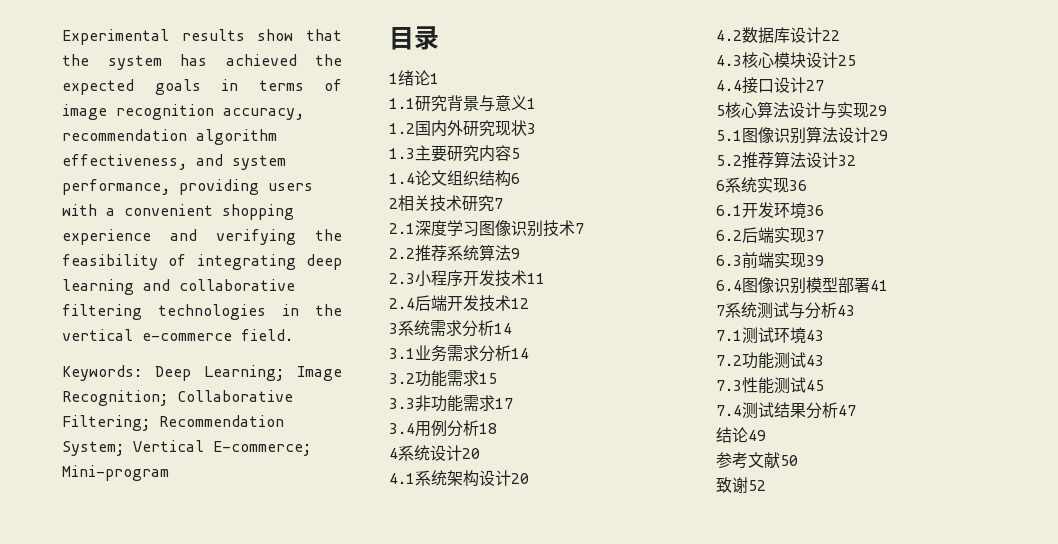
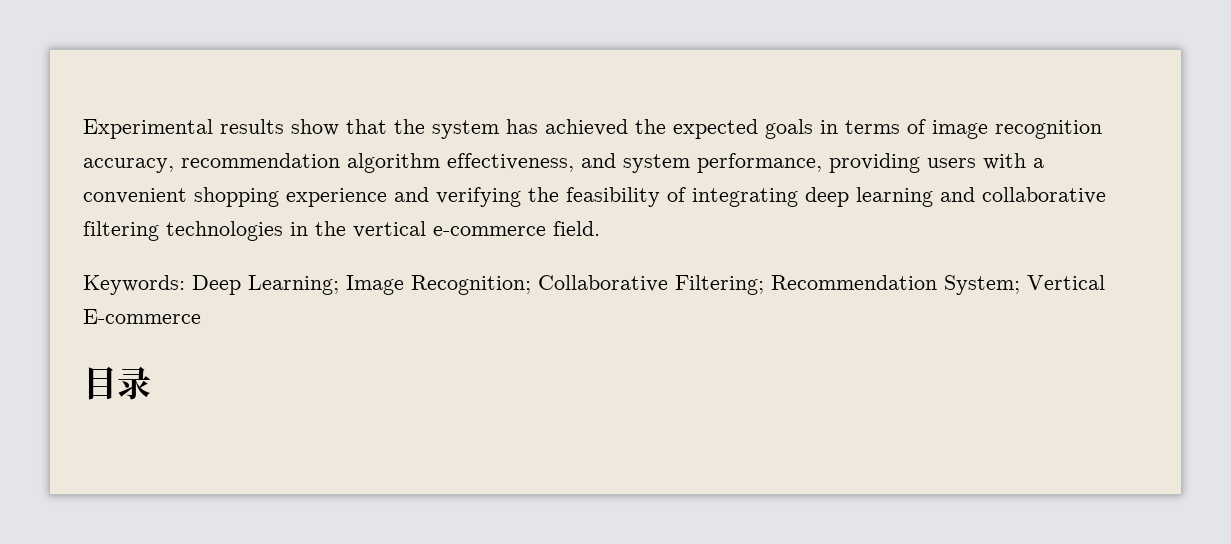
- Keywords: Deep Learning; Image Recognition; Collaborative Filtering; Recommendation System; Vertical E-commerce; Mini-program
+ Keywords: Deep Learning; Image Recognition; Collaborative Filtering; Recommendation System; Vertical E-commerce
- 1绪论1
- 1.1研究背景与意义1
- 1.2国内外研究现状3
- 1.3主要研究内容5
- 1.4论文组织结构6
- 2相关技术研究7
- 2.1深度学习图像识别技术7
- 2.2推荐系统算法9
- 2.3小程序开发技术11
- 2.4后端开发技术12
- 3系统需求分析14
- 3.1业务需求分析14
- 3.2功能需求15
- 3.3非功能需求17
- 3.4用例分析18
- 4系统设计20
- 4.1系统架构设计20
- 4.2数据库设计22
- 4.3核心模块设计25
- 4.4接口设计27
- 5核心算法设计与实现29
- 5.1图像识别算法设计29
- 5.2推荐算法设计32
- 6系统实现36
- 6.1开发环境36
- 6.2后端实现37
- 6.3前端实现39
- 6.4图像识别模型部署41
- 7系统测试与分析43
- 7.1测试环境43
- 7.2功能测试43
- 7.3性能测试45
- 7.4测试结果分析47
- 结论49
- 参考文献50
- 致谢52

